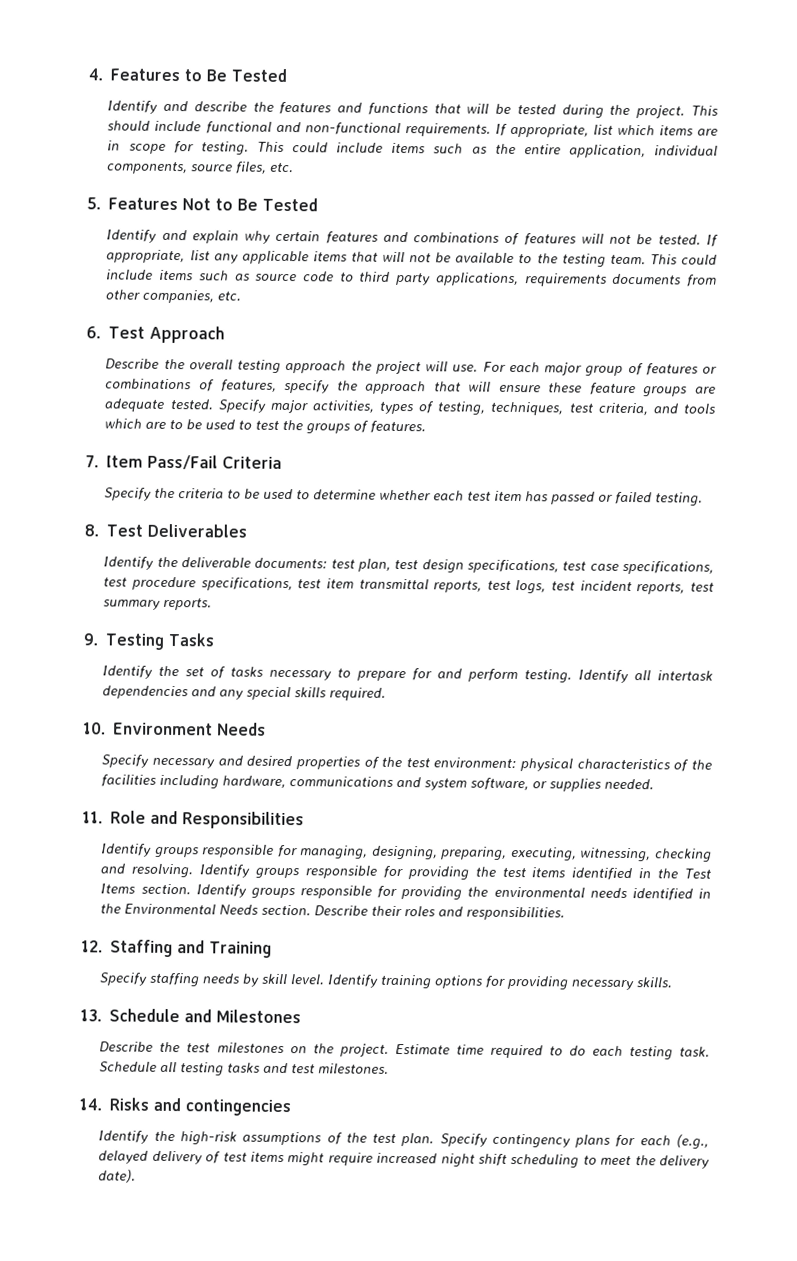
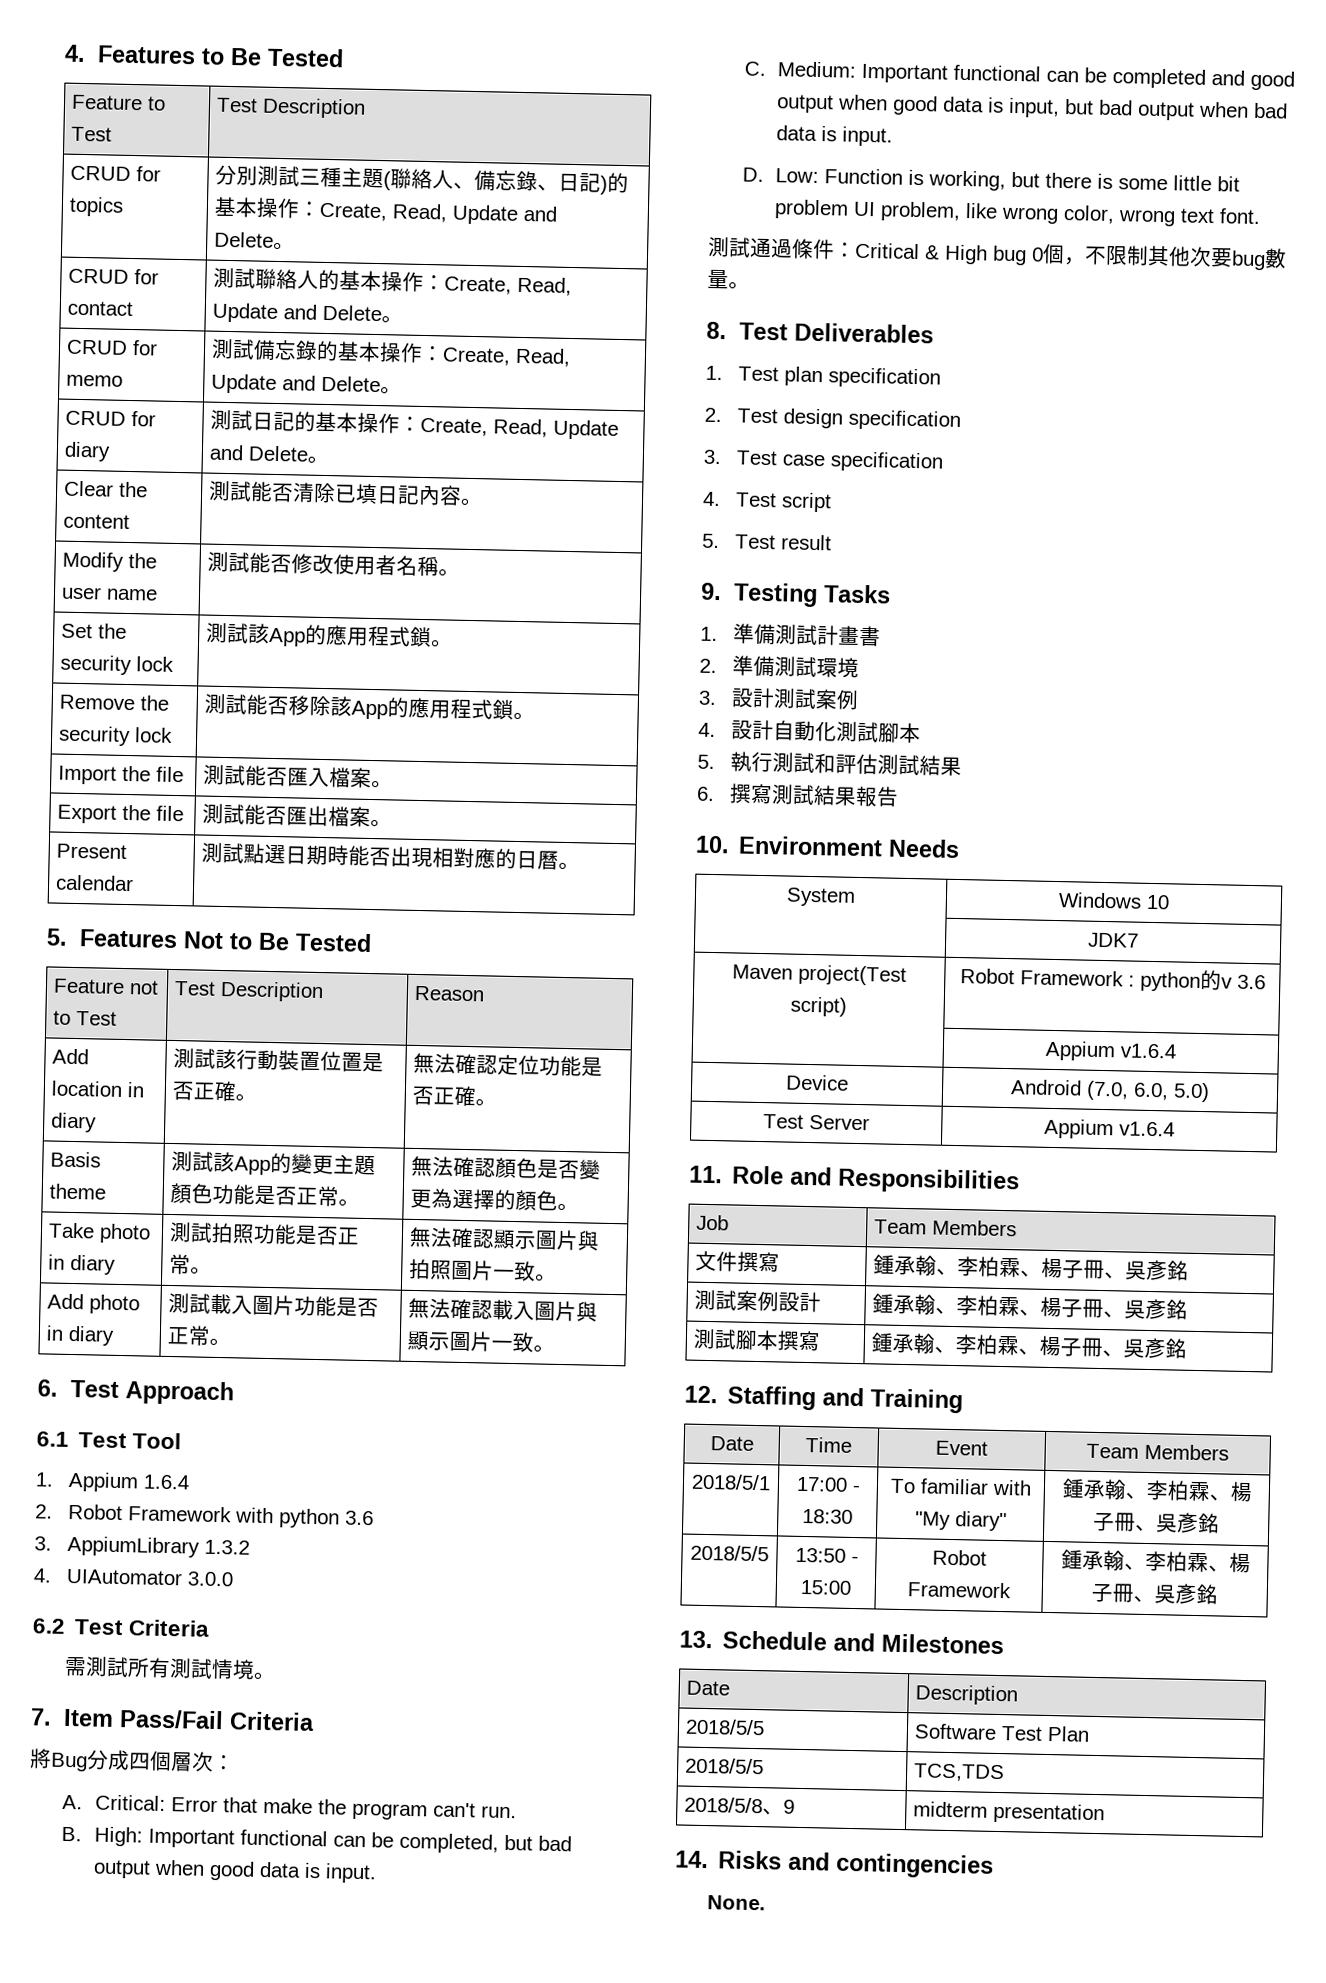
- Identify and describe the features and functions that will be tested during the project. This should include functional and non-functional requirements. If appropriate, list which items are in scope for testing. This could include items such as the entire application, individual components, source files, etc.
+ Feature to Test | Test Description
+ CRUD for topics | 分別測試三種主題(聯絡人、備忘錄、日記)的基本操作：Create, Read, Update and Delete。
+ CRUD for contact | 測試聯絡人的基本操作：Create, Read, Update and Delete。
+ CRUD for memo | 測試備忘錄的基本操作：Create, Read, Update and Delete。
+ CRUD for diary | 測試日記的基本操作：Create, Read, Update and Delete。
+ Clear the content | 測試能否清除已填日記內容。
+ Modify the user name | 測試能否修改使用者名稱。
+ Set the security lock | 測試該App的應用程式鎖。
+ Remove the security lock | 測試能否移除該App的應用程式鎖。
+ Import the file | 測試能否匯入檔案。
+ Export the file | 測試能否匯出檔案。
+ Present calendar | 測試點選日期時能否出現相對應的日曆。
- Identify and explain why certain features and combinations of features will not be tested. If appropriate, list any applicable items that will not be available to the testing team. This could include items such as source code to third party applications, requirements documents from other companies, etc.
+ Feature not to Test | Test Description | Reason
+ Add location in diary | 測試該行動裝置位置是否正確。 | 無法確認定位功能是否正確。
+ Basis theme | 測試該App的變更主題顏色功能是否正常。 | 無法確認顏色是否變更為選擇的顏色。
+ Take photo in diary | 測試拍照功能是否正常。 | 無法確認顯示圖片與拍照圖片一致。
+ Add photo in diary | 測試載入圖片功能是否正常。 | 無法確認載入圖片與顯示圖片一致。
  6. Test Approach
- Describe the overall testing approach the project will use. For each major group of features or combinations of features, specify the approach that will ensure these feature groups are adequate tested. Specify major activities, types of testing, techniques, test criteria, and tools which are to be used to test the groups of features.
+ 6.1 Test Tool
+ 1. Appium 1.6.4
+ 2. Robot Framework with python 3.6
+ 3. AppiumLibrary 1.3.2
+ 4. UIAutomator 3.0.0
+ 6.2 Test Criteria
+ 需測試所有測試情境。
  7. Item Pass/Fail Criteria
- Specify the criteria to be used to determine whether each test item has passed or failed testing.
+ 將Bug分成四個層次：
+ A. Critical: Error that make the program can't run.
+ B. High: Important functional can be completed, but bad output when good data is input.
+ C. Medium: Important functional can be completed and good output when good data is input, but bad output when bad data is input.
+ D. Low: Function is working, but there is some little bit problem UI problem, like wrong color, wrong text font.
+ 測試通過條件：Critical & High bug 0個，不限制其他次要bug數量。
  8. Test Deliverables
- Identify the deliverable documents: test plan, test design specifications, test case specifications, test procedure specifications, test item transmittal reports, test logs, test incident reports, test summary reports.
+ 1. Test plan specification
+ 2. Test design specification
+ 3. Test case specification
+ 4. Test script
+ 5. Test result
  9. Testing Tasks
- Identify the set of tasks necessary to prepare for and perform testing. Identify all intertask dependencies and any special skills required.
+ 1.準備測試計畫書
+ 2.準備測試環境
+ 3.設計測試案例
+ 4.設計自動化測試腳本
+ 5.執行測試和評估測試結果
+ 6.撰寫測試結果報告
  10. Environment Needs
- Specify necessary and desired properties of the test environment: physical characteristics of the facilities including hardware, communications and system software, or supplies needed.
+ System | Windows 10
+ | JDK7
+ Maven project(Test script) | Robot Framework : python的v 3.6
+ | Appium v1.6.4
+ Device | Android (7.0, 6.0, 5.0)
+ Test Server | Appium v1.6.4
  11. Role and Responsibilities
- Identify groups responsible for managing, designing, preparing, executing, witnessing, checking and resolving. Identify groups responsible for providing the test items identified in the Test Items section. Identify groups responsible for providing the environmental needs identified in the Environmental Needs section. Describe their roles and responsibilities.
+ Job | Team Members
+ 文件撰寫 | 鍾承翰、李柏霖、楊子冊、吳彥銘
+ 測試案例設計 | 鍾承翰、李柏霖、楊子冊、吳彥銘
+ 測試腳本撰寫 | 鍾承翰、李柏霖、楊子冊、吳彥銘
  12. Staffing and Training
- Specify staffing needs by skill level. Identify training options for providing necessary skills.
+ Date | Time | Event | Team Members
+ 2018/5/1 | 17:00 - 18:30 | To familiar with "My diary" | 鍾承翰、李柏霖、楊子冊、吳彥銘
+ 2018/5/5 | 13:50 - 15:00 | Robot Framework | 鍾承翰、李柏霖、楊子冊、吳彥銘
  13. Schedule and Milestones
- Describe the test milestones on the project. Estimate time required to do each testing task. Schedule all testing tasks and test milestones.
+ Date | Description
+ 2018/5/5 | Software Test Plan
+ 2018/5/5 | TCS,TDS
+ 2018/5/8、9 | midterm presentation
  14. Risks and contingencies
- Identify the high-risk assumptions of the test plan. Specify contingency plans for each (e.g., delayed delivery of test items might require increased night shift scheduling to meet the delivery date).
+ None.

